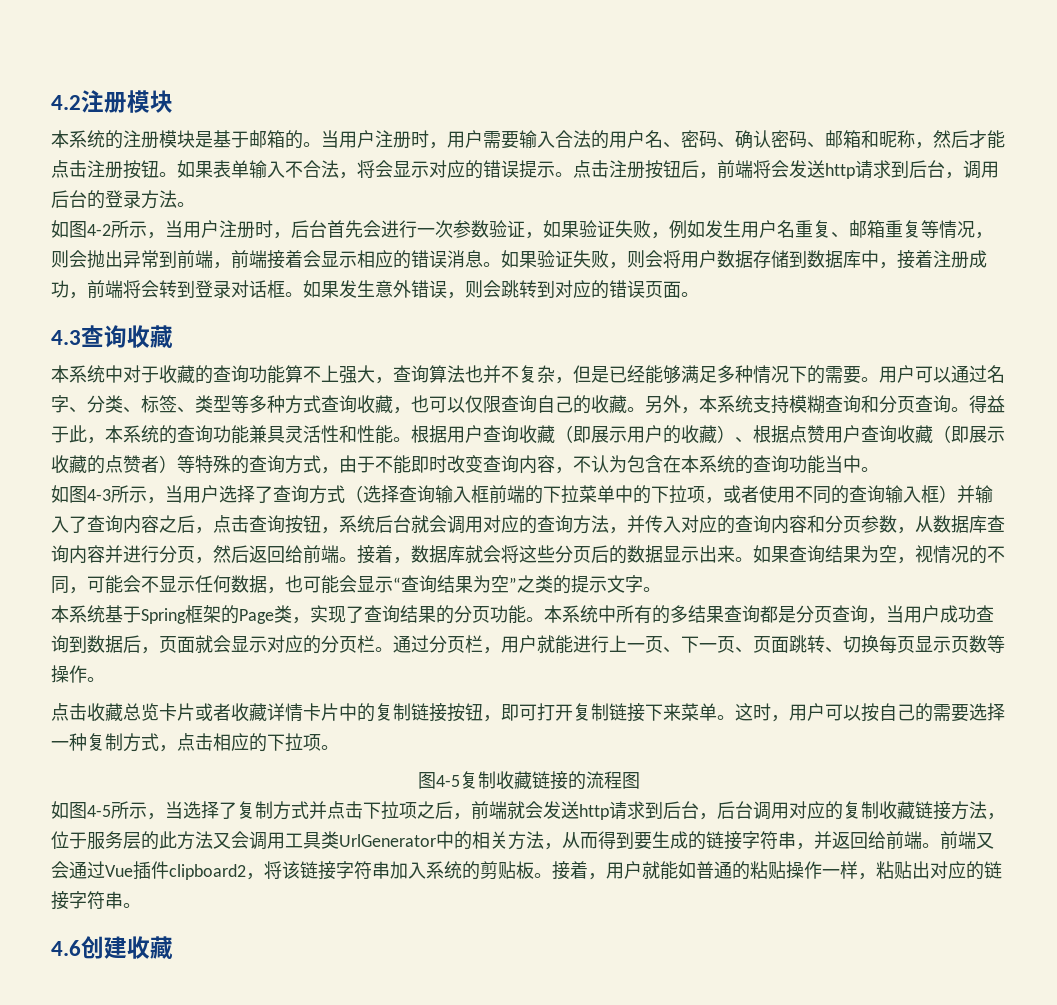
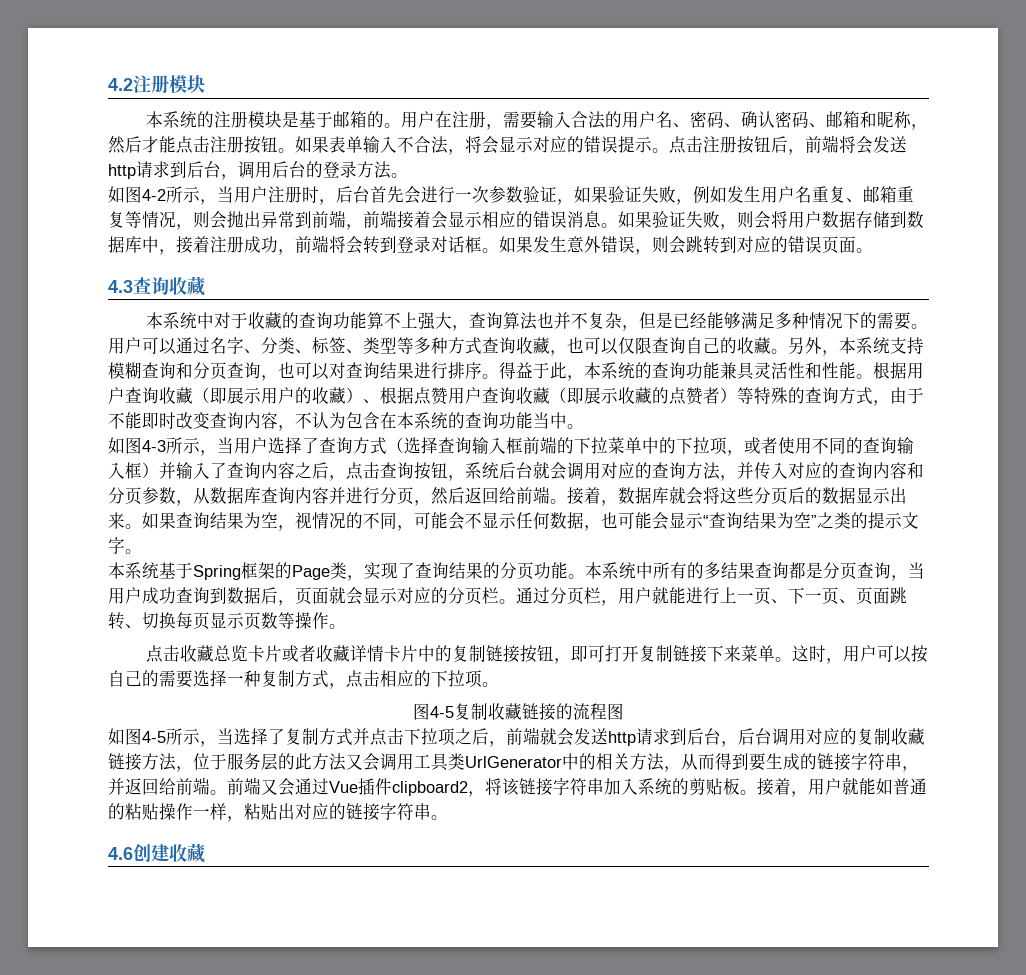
- 当用户注册时，用户需要输入合法的用户名、密码、确认密码、邮箱和昵称，然后才能点击注册按钮。
+ 用户在注册，需要输入合法的用户名、密码、确认密码、邮箱和昵称，然后才能点击注册按钮。
- 另外，本系统支持模糊查询和分页查询。
+ 另外，本系统支持模糊查询和分页查询，也可以对查询结果进行排序。

